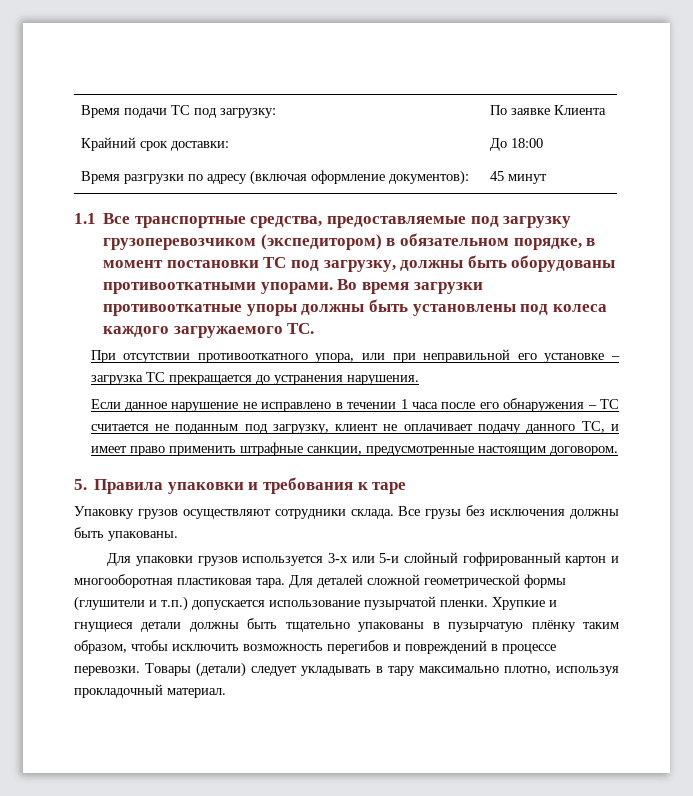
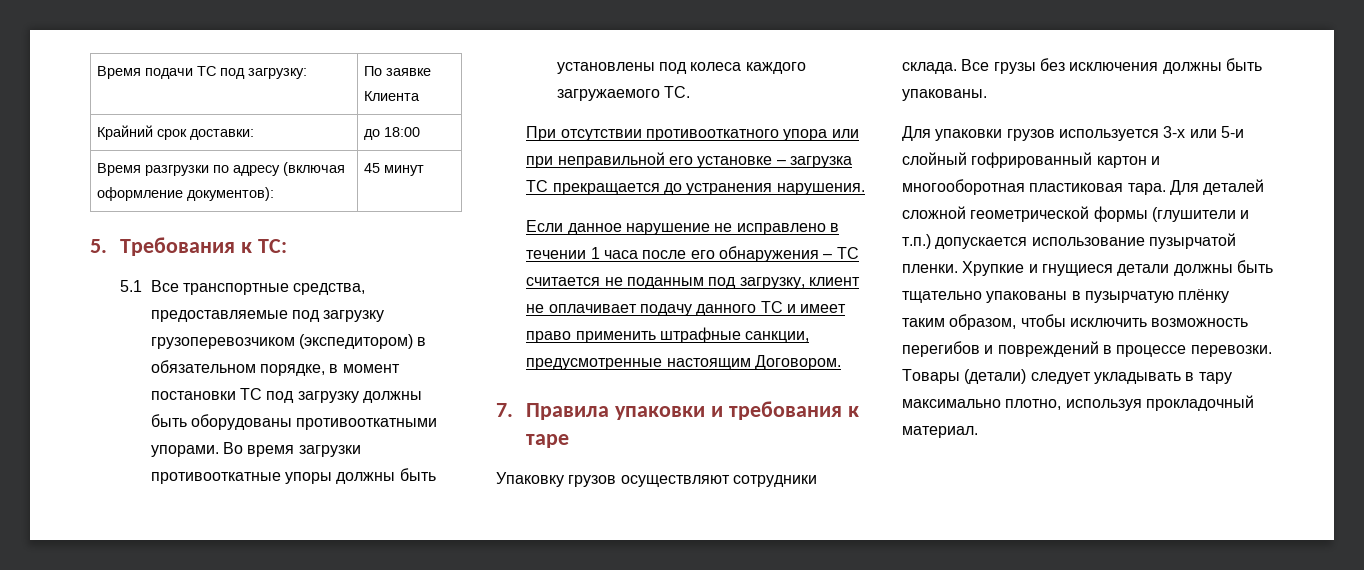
- Крайний срок доставки: | До 18:00
+ Крайний срок доставки: | до 18:00
- 1.1 Все транспортные средства, предоставляемые под загрузку грузоперевозчиком (экспедитором) в обязательном порядке, в момент постановки ТС под загрузку, должны быть оборудованы противооткатными упорами.
+ 5. Требования к ТС:
+ 5.1 Все транспортные средства, предоставляемые под загрузку грузоперевозчиком (экспедитором) в обязательном порядке, в момент постановки ТС под загрузку должны быть оборудованы противооткатными упорами.
- При отсутствии противооткатного упора, или при неправильной его установке – загрузка ТС прекращается до устранения нарушения.
+ При отсутствии противооткатного упора или при неправильной его установке – загрузка ТС прекращается до устранения нарушения.
- Если данное нарушение не исправлено в течении 1 часа после его обнаружения – ТС считается не поданным под загрузку, клиент не оплачивает подачу данного ТС, и имеет право применить штрафные санкции, предусмотренные настоящим договором.
- 5. Правила упаковки и требования к таре
+ Если данное нарушение не исправлено в течении 1 часа после его обнаружения – ТС считается не поданным под загрузку, клиент не оплачивает подачу данного ТС и имеет право применить штрафные санкции, предусмотренные настоящим Договором.
+ 7. Правила упаковки и требования к таре

